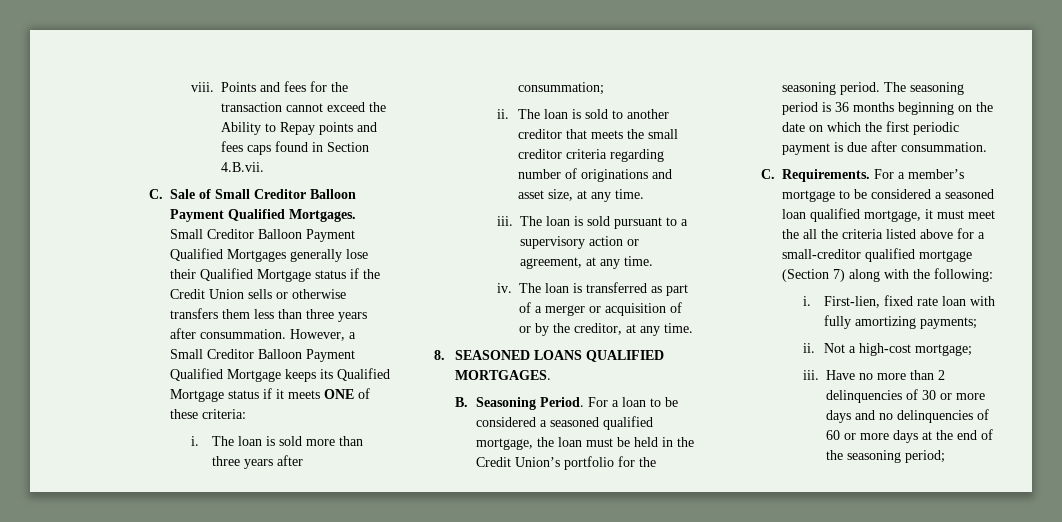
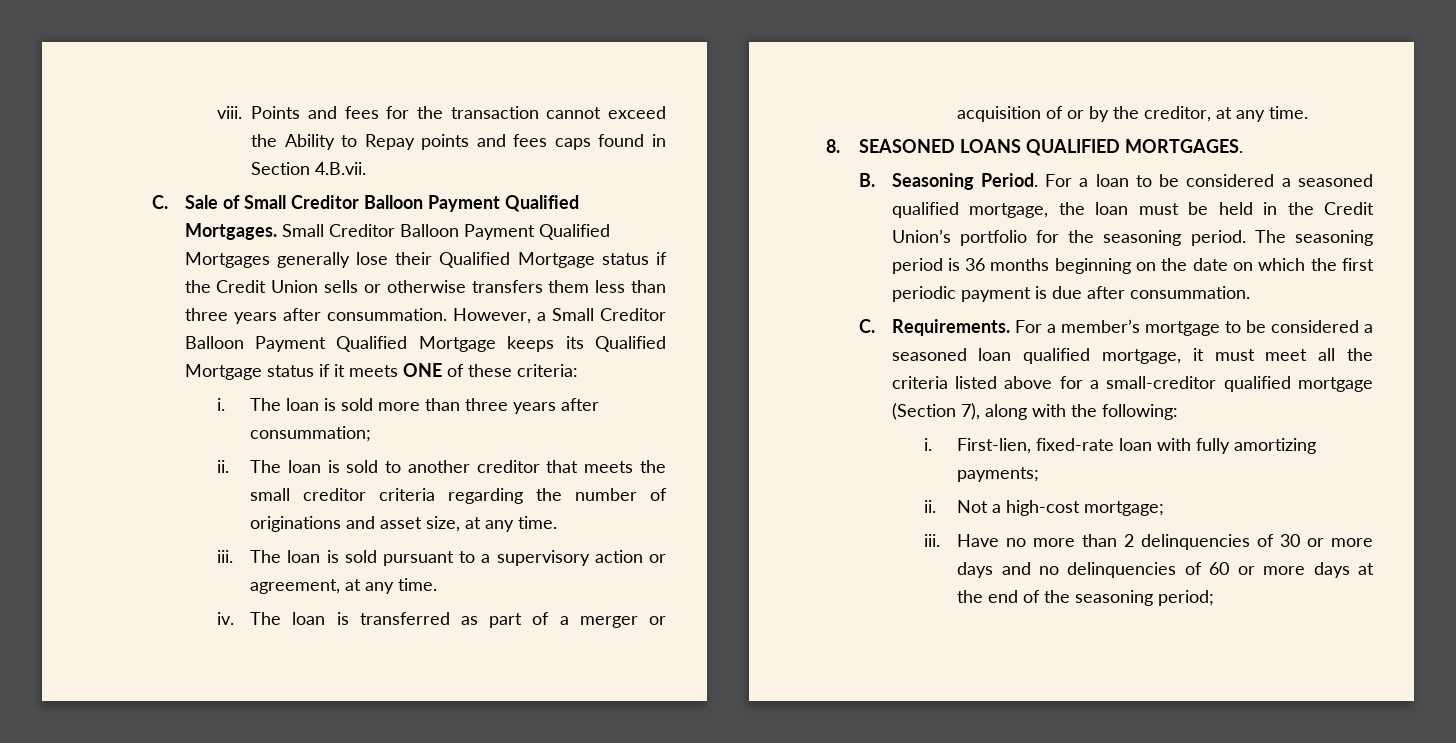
- The loan is sold to another creditor that meets the small creditor criteria regarding number of originations and asset size, at any time.
+ The loan is sold to another creditor that meets the small creditor criteria regarding the number of originations and asset size, at any time.
- For a member’s mortgage to be considered a seasoned loan qualified mortgage, it must meet the all the criteria listed above for a small-creditor qualified mortgage (Section 7) along with the following:
+ For a member’s mortgage to be considered a seasoned loan qualified mortgage, it must meet all the criteria listed above for a small-creditor qualified mortgage (Section 7), along with the following:
- First-lien, fixed rate loan with fully amortizing payments;
+ First-lien, fixed-rate loan with fully amortizing payments;

